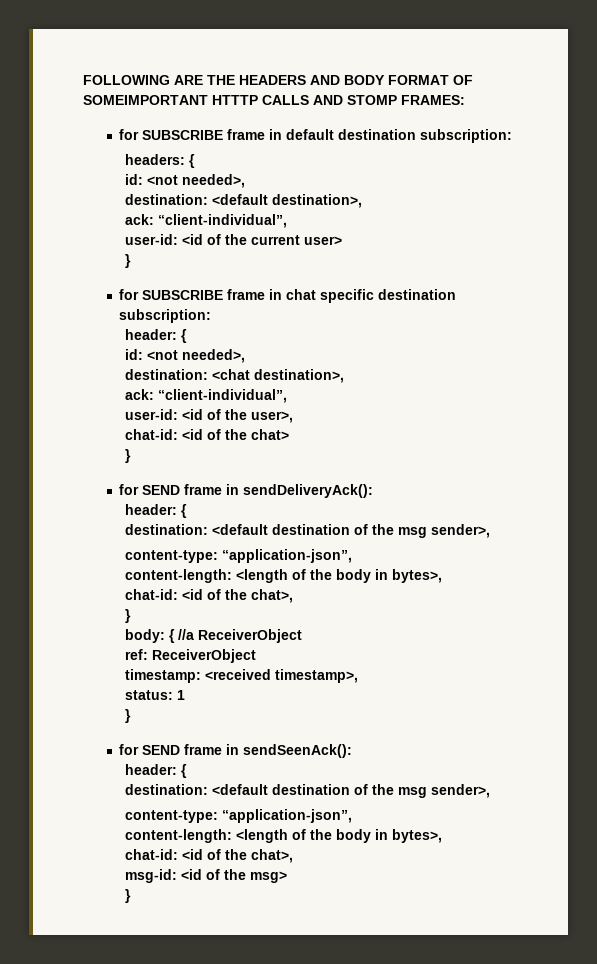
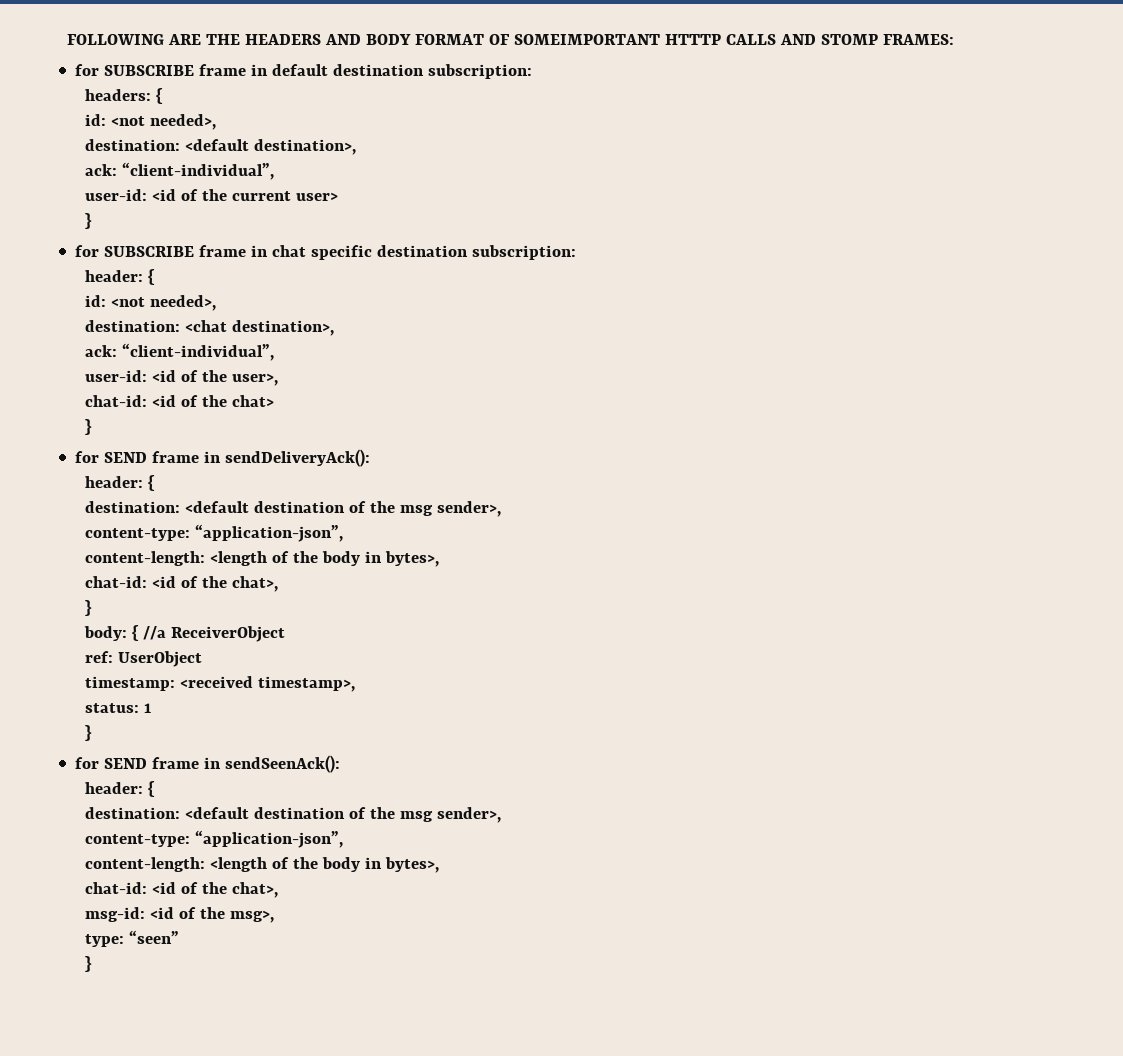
- ref: ReceiverObject
+ ref: UserObject
- msg-id: <id of the msg>
+ msg-id: <id of the msg>,
+ type: “seen”

